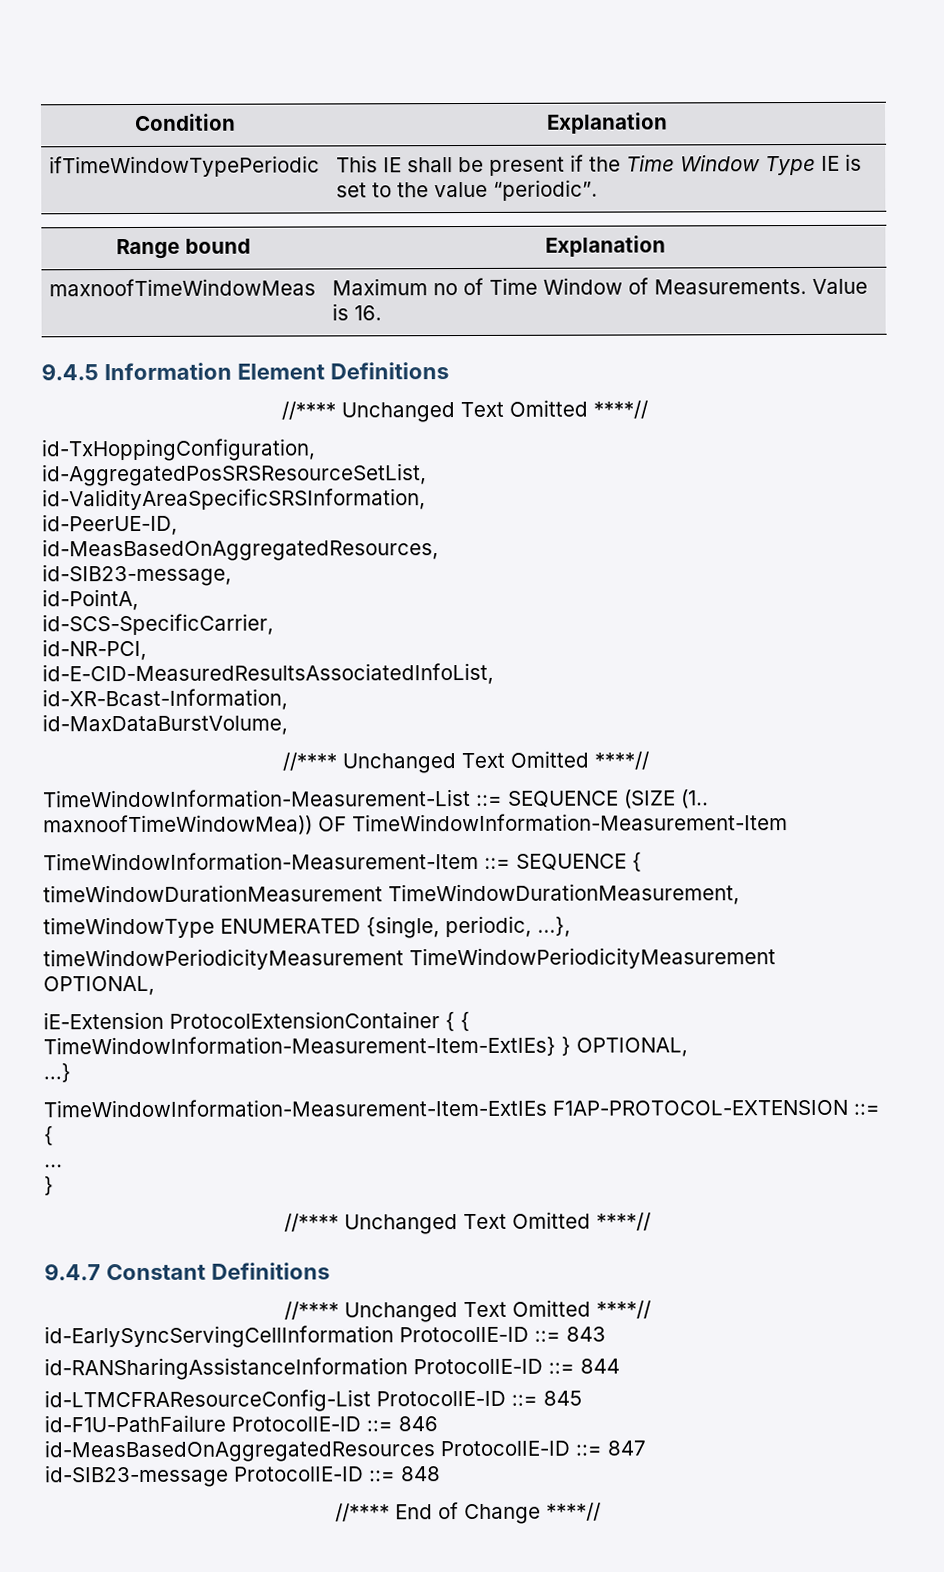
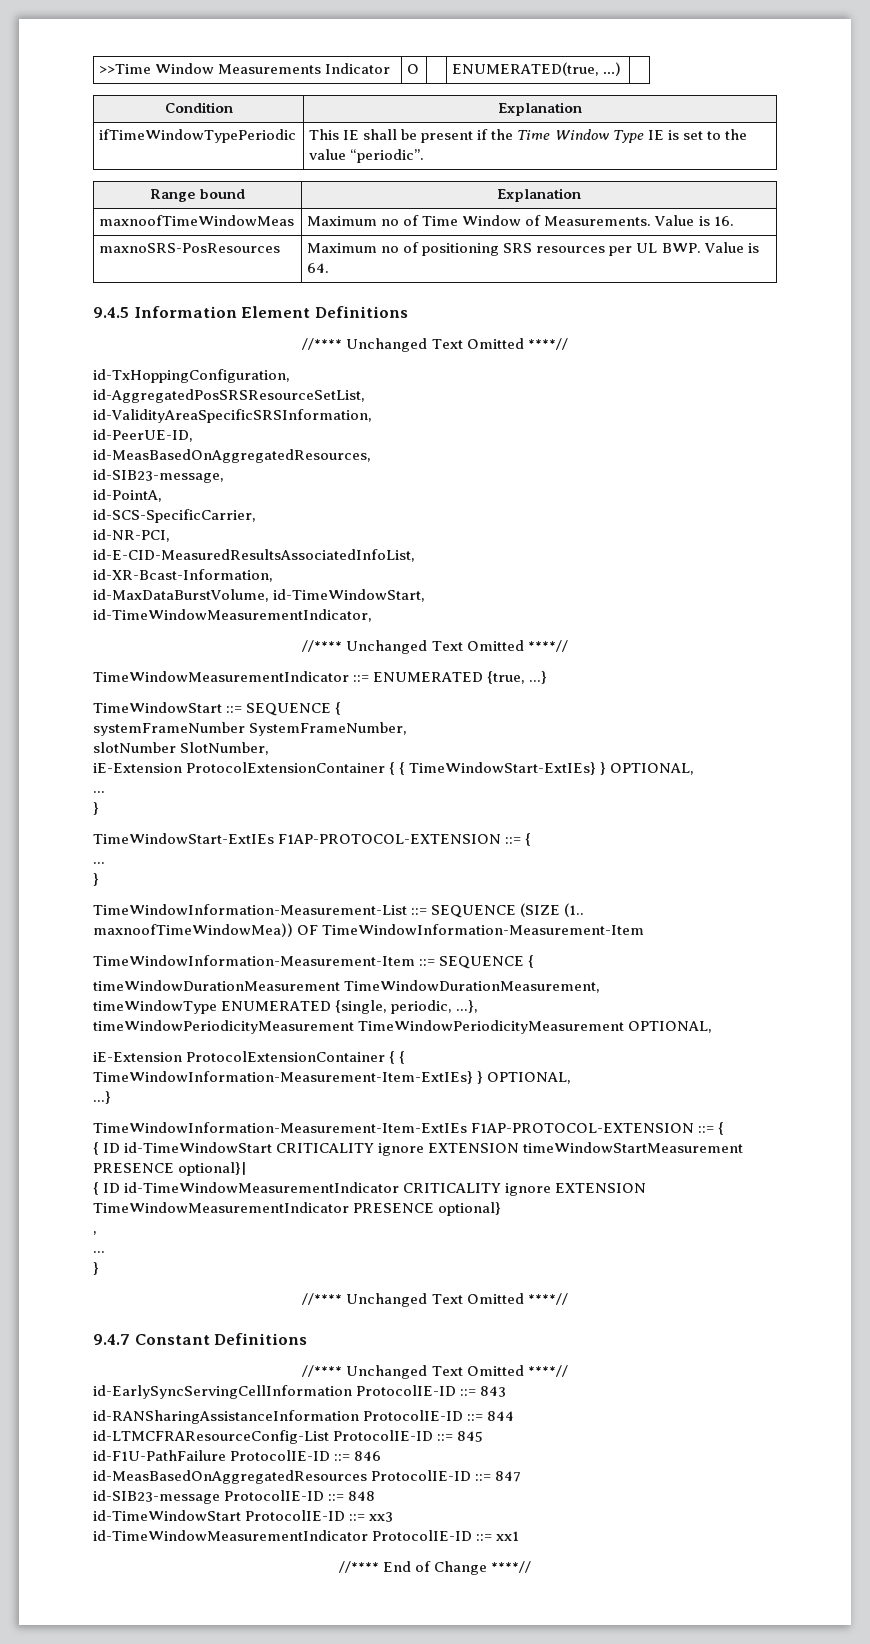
+ >>Time Window Measurements Indicator | O | | ENUMERATED(true, …) |
+ maxnoSRS-PosResources | Maximum no of positioning SRS resources per UL BWP. Value is 64.
- id-MaxDataBurstVolume,
+ id-MaxDataBurstVolume, id-TimeWindowStart,
+ id-TimeWindowMeasurementIndicator,
  //**** Unchanged Text Omitted ****//
+ TimeWindowMeasurementIndicator ::= ENUMERATED {true, ...}
+ TimeWindowStart ::= SEQUENCE {
+ systemFrameNumber SystemFrameNumber,
+ slotNumber SlotNumber,
+ iE-Extension ProtocolExtensionContainer { { TimeWindowStart-ExtIEs} } OPTIONAL,
+ ...
+ }
+ TimeWindowStart-ExtIEs F1AP-PROTOCOL-EXTENSION ::= {
+ ...
+ }
+ { ID id-TimeWindowStart CRITICALITY ignore EXTENSION timeWindowStartMeasurement PRESENCE optional}|
+ { ID id-TimeWindowMeasurementIndicator CRITICALITY ignore EXTENSION TimeWindowMeasurementIndicator PRESENCE optional}
+ ,
+ id-TimeWindowStart ProtocolIE-ID ::= xx3
+ id-TimeWindowMeasurementIndicator ProtocolIE-ID ::= xx1

